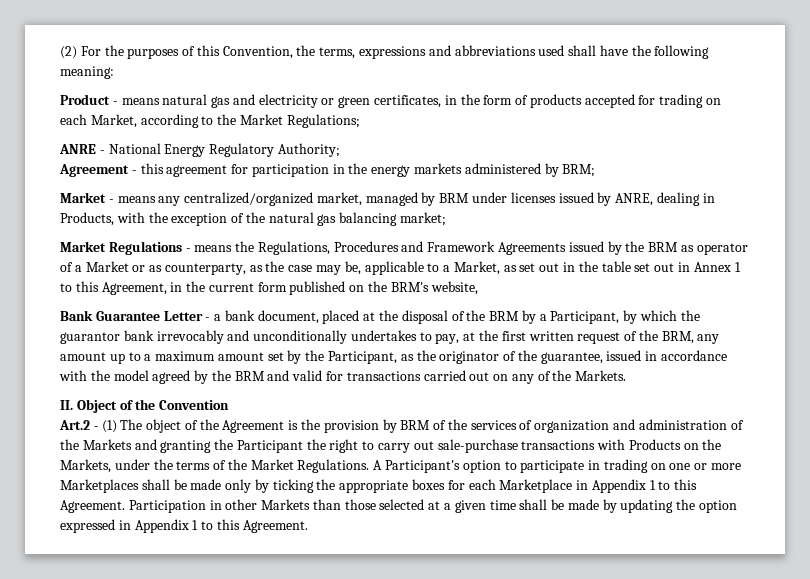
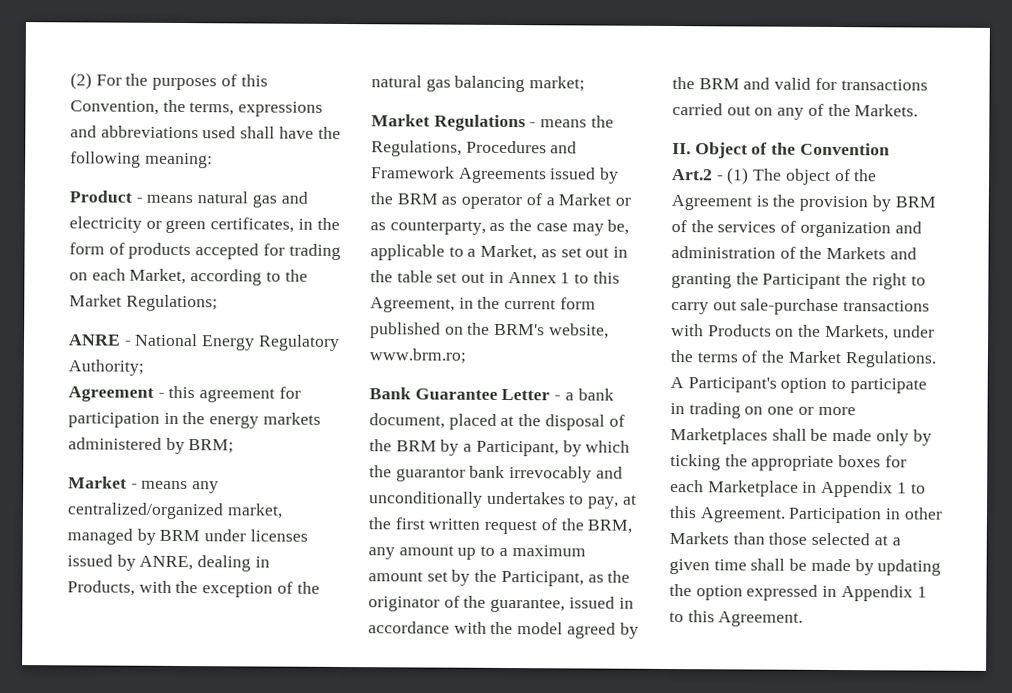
- Market Regulations - means the Regulations, Procedures and Framework Agreements issued by the BRM as operator of a Market or as counterparty, as the case may be, applicable to a Market, as set out in the table set out in Annex 1 to this Agreement, in the current form published on the BRM's website,
+ Market Regulations - means the Regulations, Procedures and Framework Agreements issued by the BRM as operator of a Market or as counterparty, as the case may be, applicable to a Market, as set out in the table set out in Annex 1 to this Agreement, in the current form published on the BRM's website, www.brm.ro;

